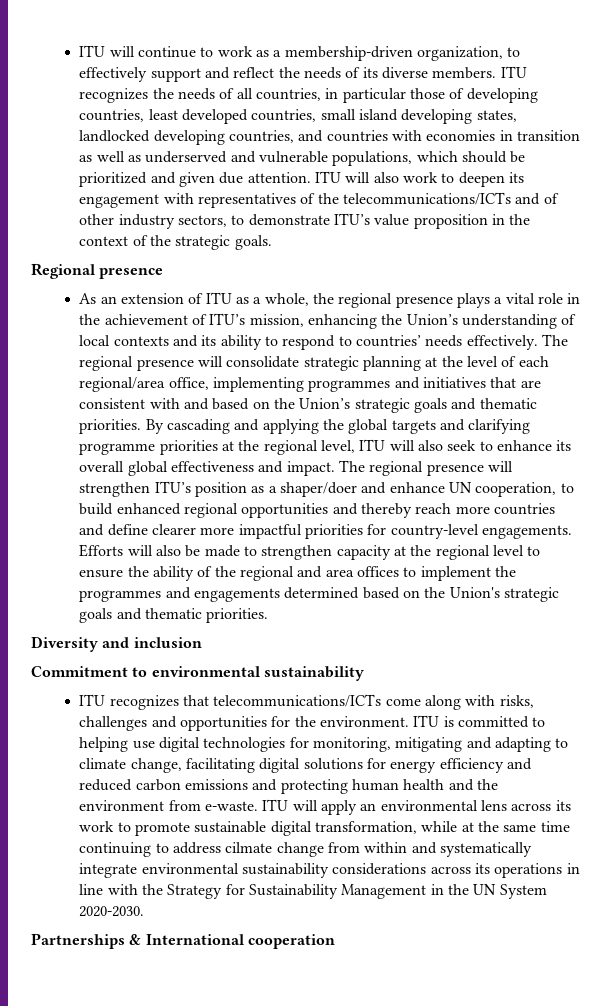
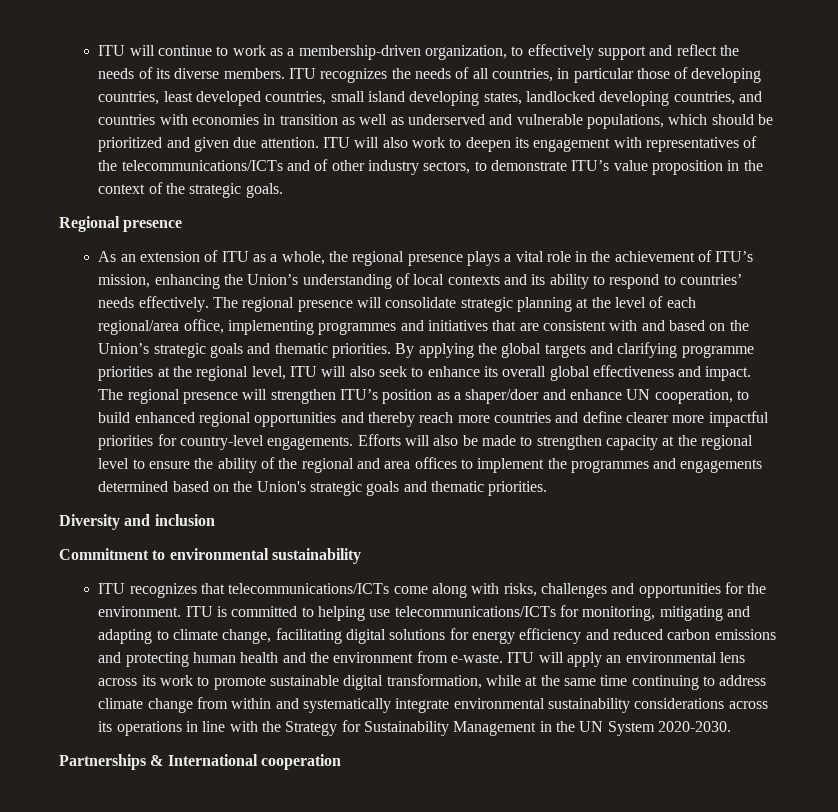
- By cascading and applying the global targets and clarifying programme priorities at the regional level, ITU will also seek to enhance its overall global effectiveness and impact.
+ By applying the global targets and clarifying programme priorities at the regional level, ITU will also seek to enhance its overall global effectiveness and impact.
- ITU is committed to helping use digital technologies for monitoring, mitigating and adapting to climate change, facilitating digital solutions for energy efficiency and reduced carbon emissions and protecting human health and the environment from e-waste.
+ ITU is committed to helping use telecommunications/ICTs for monitoring, mitigating and adapting to climate change, facilitating digital solutions for energy efficiency and reduced carbon emissions and protecting human health and the environment from e-waste.
- ITU will apply an environmental lens across its work to promote sustainable digital transformation, while at the same time continuing to address cilmate change from within and systematically integrate environmental sustainability considerations across its operations in line with the Strategy for Sustainability Management in the UN System 2020-2030.
+ ITU will apply an environmental lens across its work to promote sustainable digital transformation, while at the same time continuing to address climate change from within and systematically integrate environmental sustainability considerations across its operations in line with the Strategy for Sustainability Management in the UN System 2020-2030.

